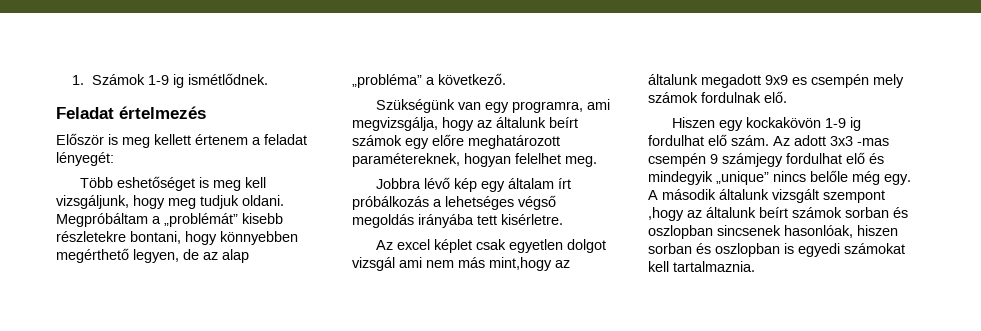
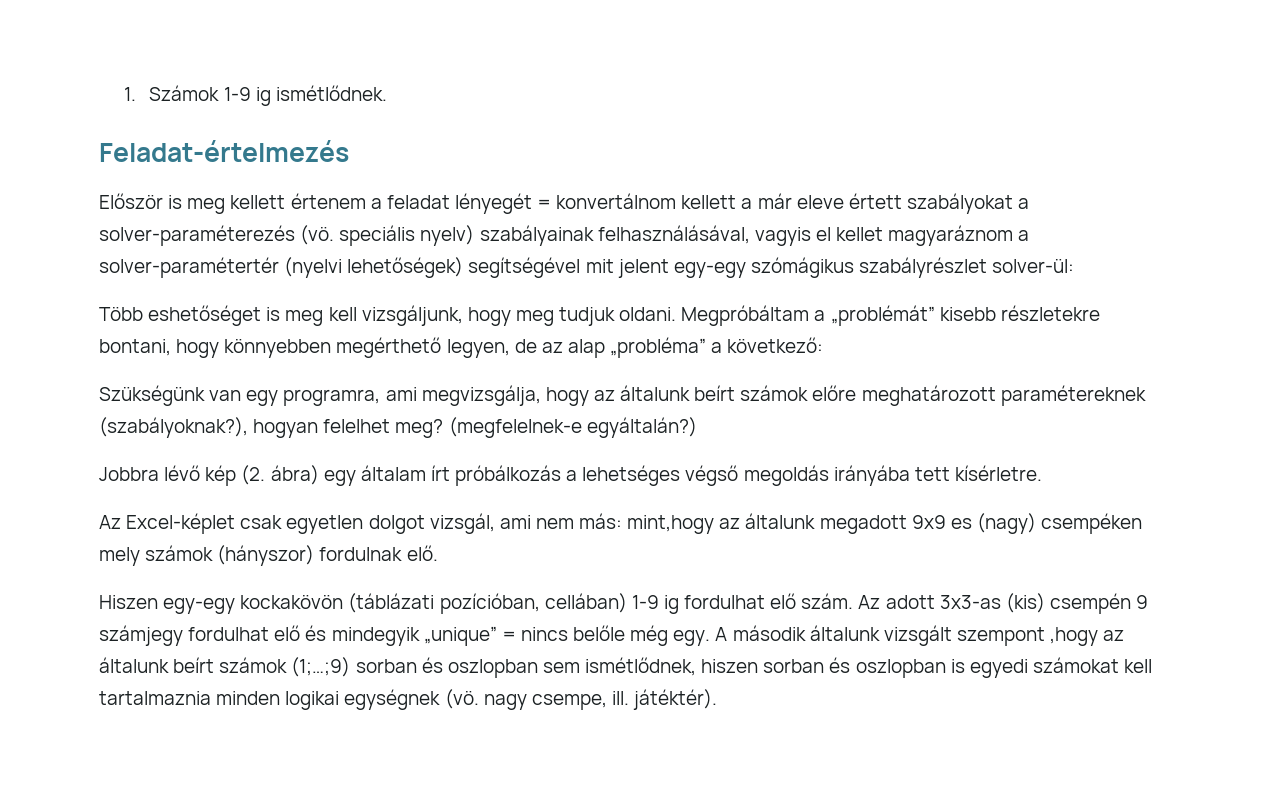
- Feladat értelmezés
+ Feladat-értelmezés
- Először is meg kellett értenem a feladat lényegét:
+ Először is meg kellett értenem a feladat lényegét = konvertálnom kellett a már eleve értett szabályokat a solver-paraméterezés (vö. speciális nyelv) szabályainak felhasználásával, vagyis el kellet magyaráznom a solver-paramétertér (nyelvi lehetőségek) segítségével mit jelent egy-egy szómágikus szabályrészlet solver-ül:
- Megpróbáltam a „problémát” kisebb részletekre bontani, hogy könnyebben megérthető legyen, de az alap „probléma” a következő.
+ Megpróbáltam a „problémát” kisebb részletekre bontani, hogy könnyebben megérthető legyen, de az alap „probléma” a következő:
- Szükségünk van egy programra, ami megvizsgálja, hogy az általunk beírt számok egy előre meghatározott paramétereknek, hogyan felelhet meg.
+ Szükségünk van egy programra, ami megvizsgálja, hogy az általunk beírt számok előre meghatározott paramétereknek (szabályoknak?), hogyan felelhet meg? (megfelelnek-e egyáltalán?)
- Jobbra lévő kép egy általam írt próbálkozás a lehetséges végső megoldás irányába tett kisérletre.
- Az excel képlet csak egyetlen dolgot vizsgál ami nem más mint,hogy az általunk megadott 9x9 es csempén mely számok fordulnak elő.
+ Jobbra lévő kép (2. ábra) egy általam írt próbálkozás a lehetséges végső megoldás irányába tett kísérletre.
+ Az Excel-képlet csak egyetlen dolgot vizsgál, ami nem más: mint,hogy az általunk megadott 9x9 es (nagy) csempéken mely számok (hányszor) fordulnak elő.
- Hiszen egy kockakövön 1-9 ig fordulhat elő szám.
+ Hiszen egy-egy kockakövön (táblázati pozícióban, cellában) 1-9 ig fordulhat elő szám.
- Az adott 3x3 -mas csempén 9 számjegy fordulhat elő és mindegyik „unique” nincs belőle még egy.
+ Az adott 3x3-as (kis) csempén 9 számjegy fordulhat elő és mindegyik „unique” = nincs belőle még egy.
- A második általunk vizsgált szempont ,hogy az általunk beírt számok sorban és oszlopban sincsenek hasonlóak, hiszen sorban és oszlopban is egyedi számokat kell tartalmaznia.
+ A második általunk vizsgált szempont ,hogy az általunk beírt számok (1;…;9) sorban és oszlopban sem ismétlődnek, hiszen sorban és oszlopban is egyedi számokat kell tartalmaznia minden logikai egységnek (vö. nagy csempe, ill. játéktér).

